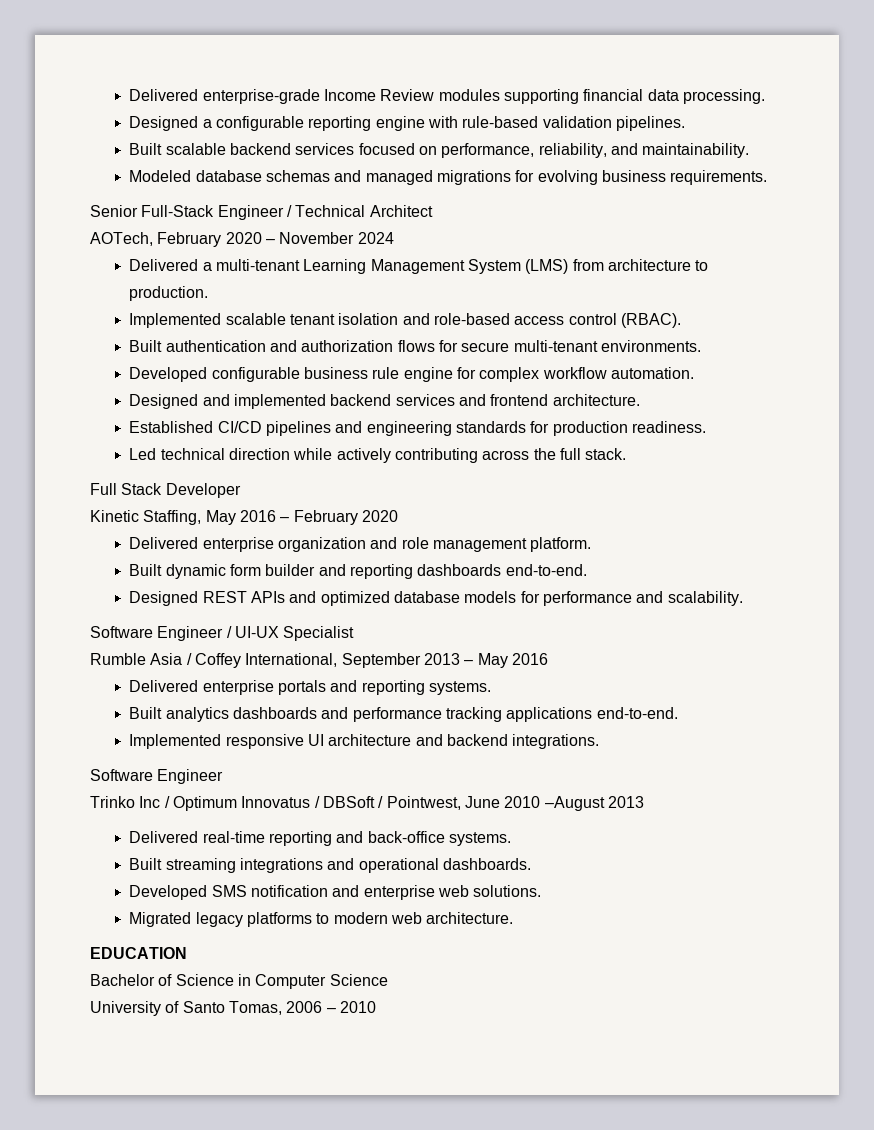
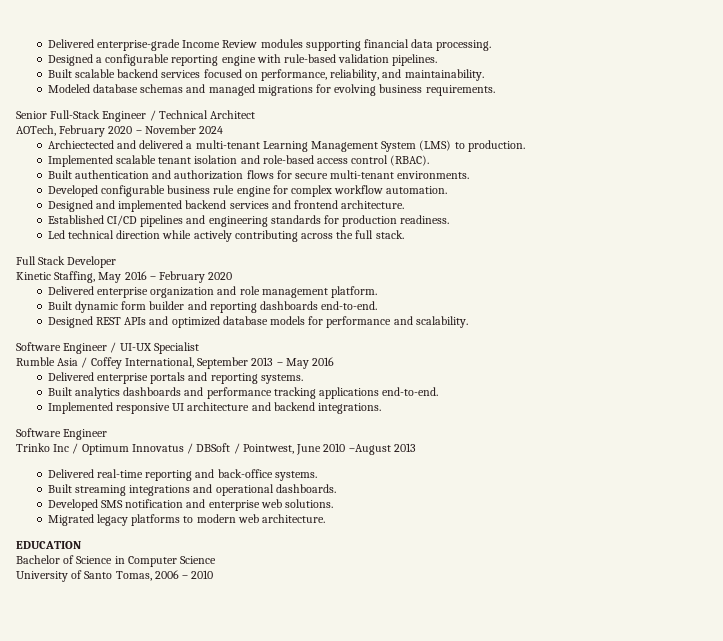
- Delivered a multi-tenant Learning Management System (LMS) from architecture to production.
+ Archiectected and delivered a multi-tenant Learning Management System (LMS) to production.

